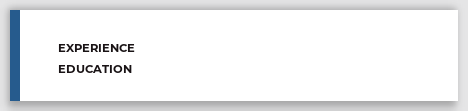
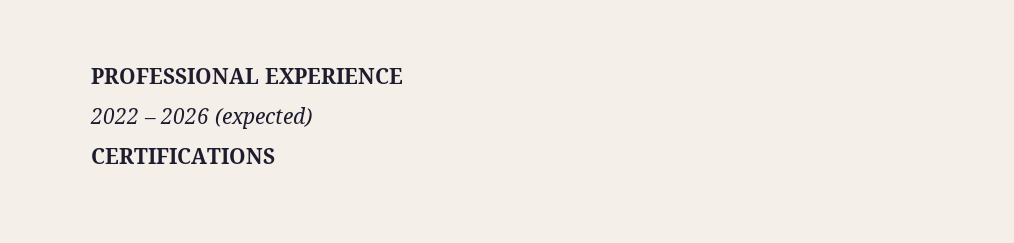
- EXPERIENCE
+ PROFESSIONAL EXPERIENCE
- EDUCATION
+ 2022 – 2026 (expected)
+ CERTIFICATIONS

